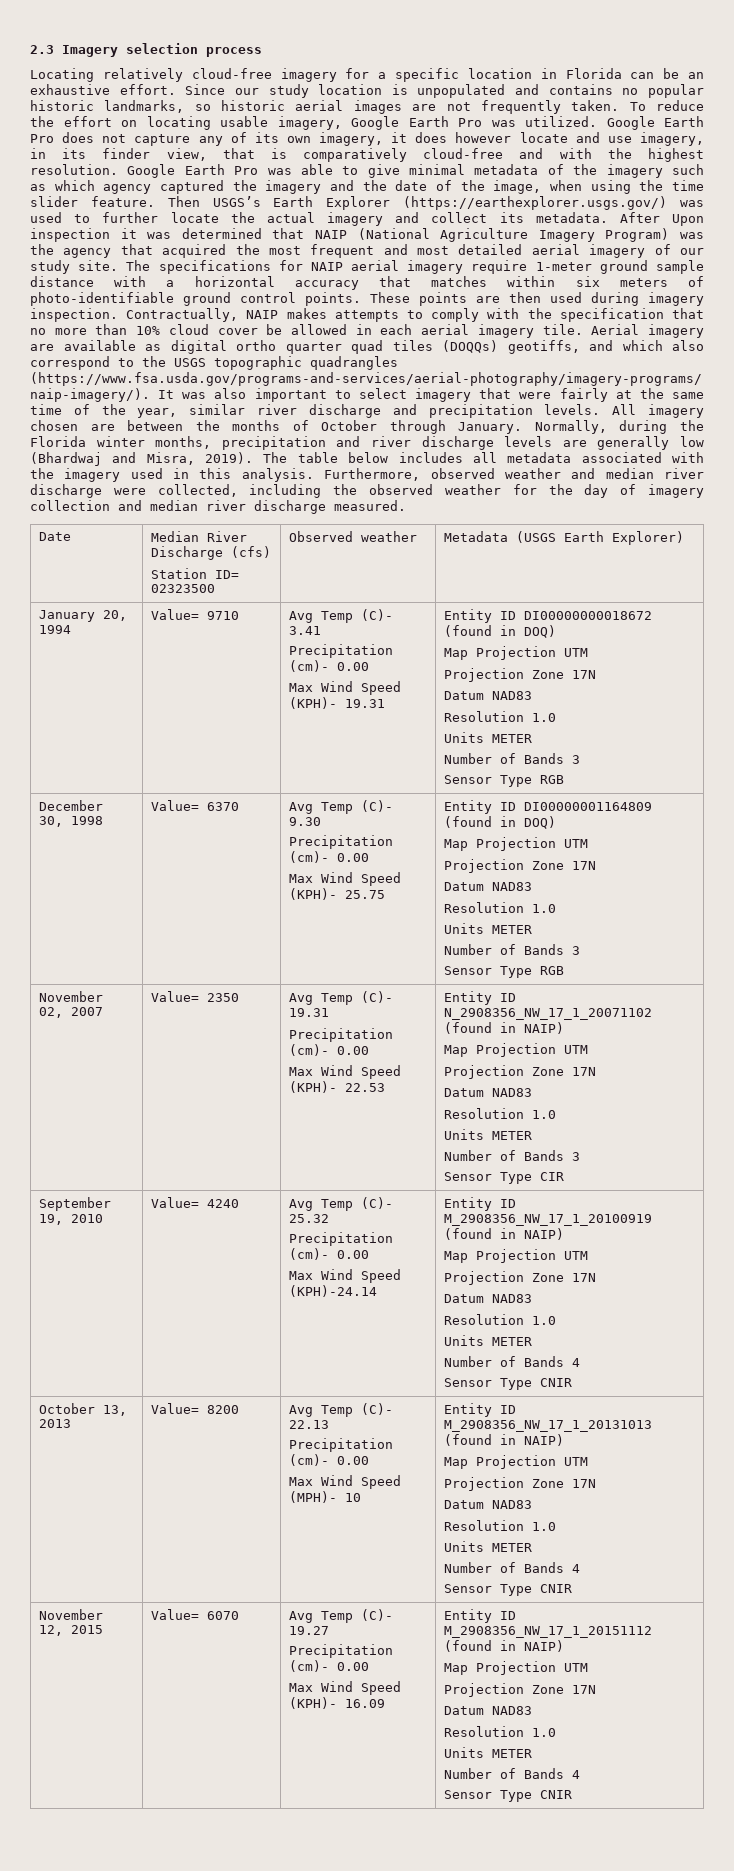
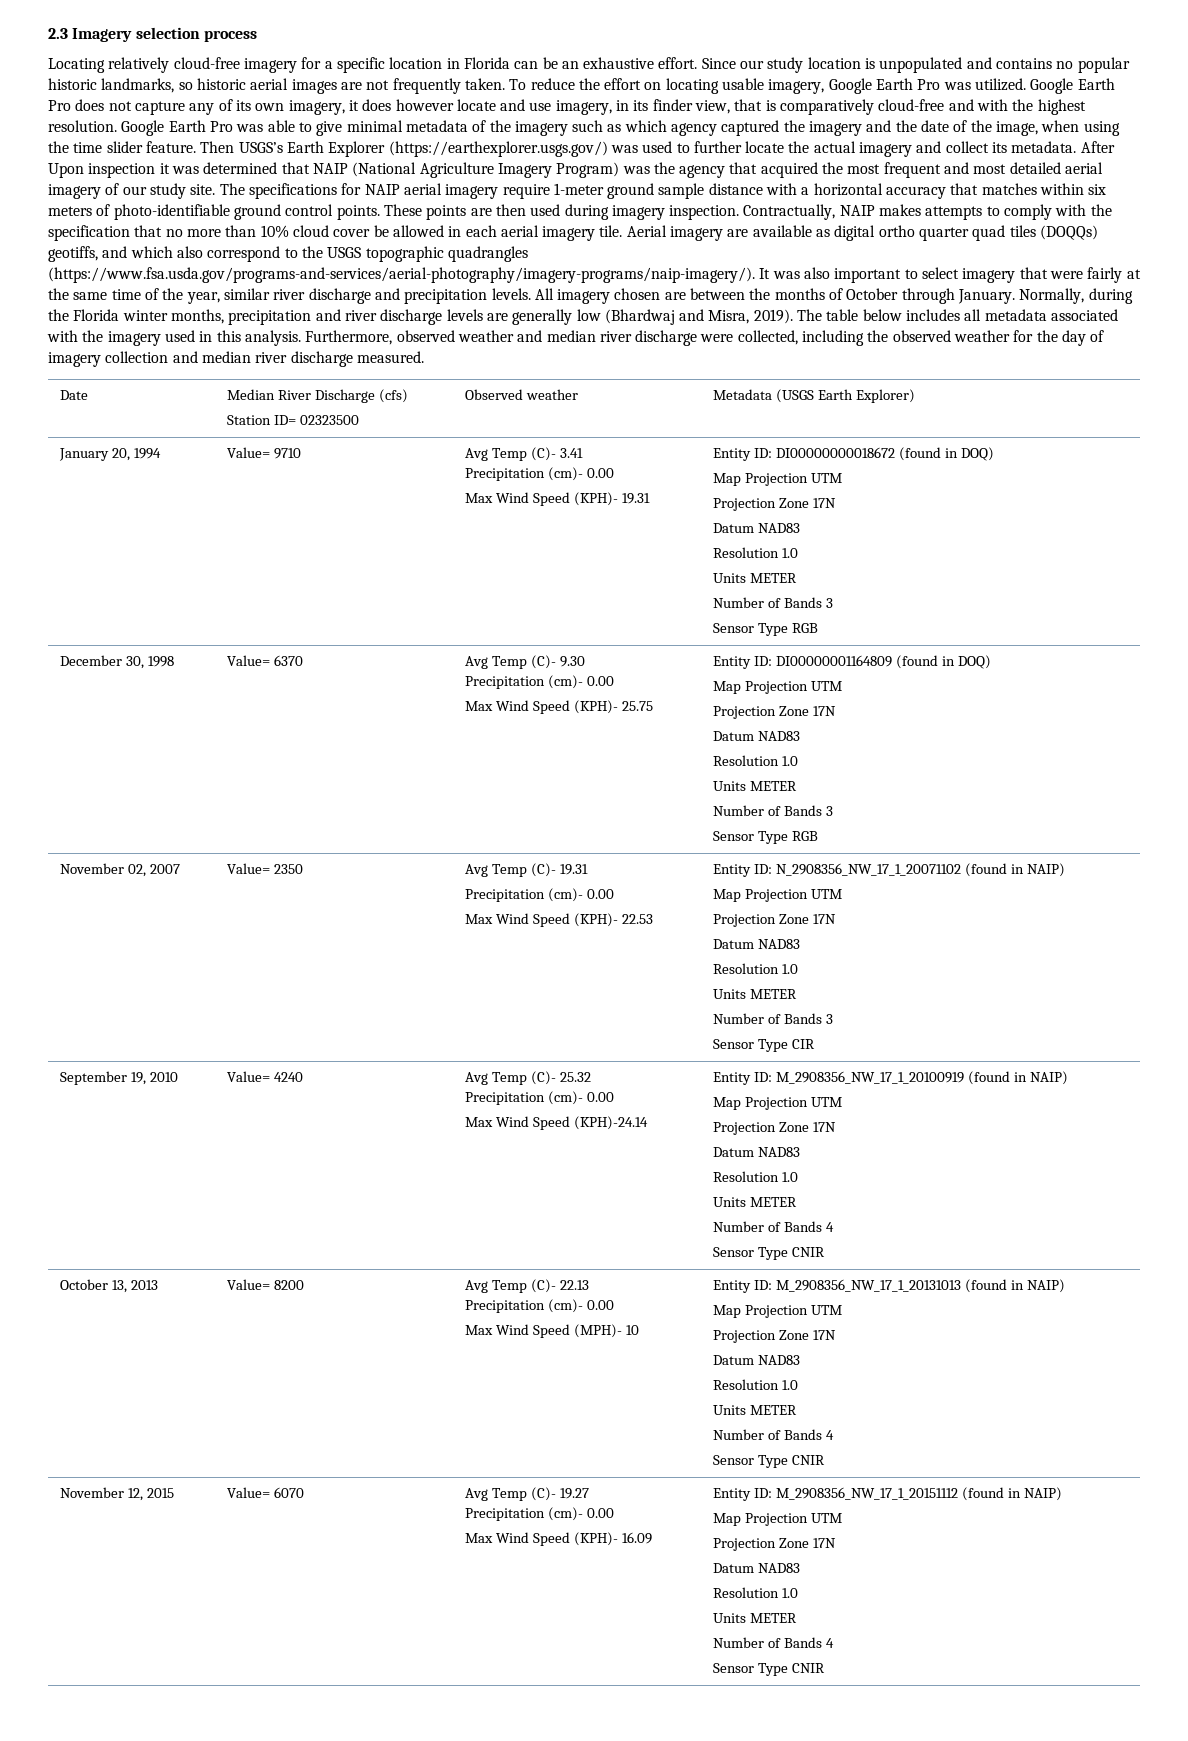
- Entity ID DI00000000018672 (found in DOQ)
+ Entity ID: DI00000000018672 (found in DOQ)
- Entity ID DI00000001164809 (found in DOQ)
+ Entity ID: DI00000001164809 (found in DOQ)
- Entity ID N_2908356_NW_17_1_20071102 (found in NAIP)
+ Entity ID: N_2908356_NW_17_1_20071102 (found in NAIP)
- Entity ID M_2908356_NW_17_1_20100919 (found in NAIP)
+ Entity ID: M_2908356_NW_17_1_20100919 (found in NAIP)
- Entity ID M_2908356_NW_17_1_20131013 (found in NAIP)
+ Entity ID: M_2908356_NW_17_1_20131013 (found in NAIP)
- Entity ID M_2908356_NW_17_1_20151112 (found in NAIP)
+ Entity ID: M_2908356_NW_17_1_20151112 (found in NAIP)

